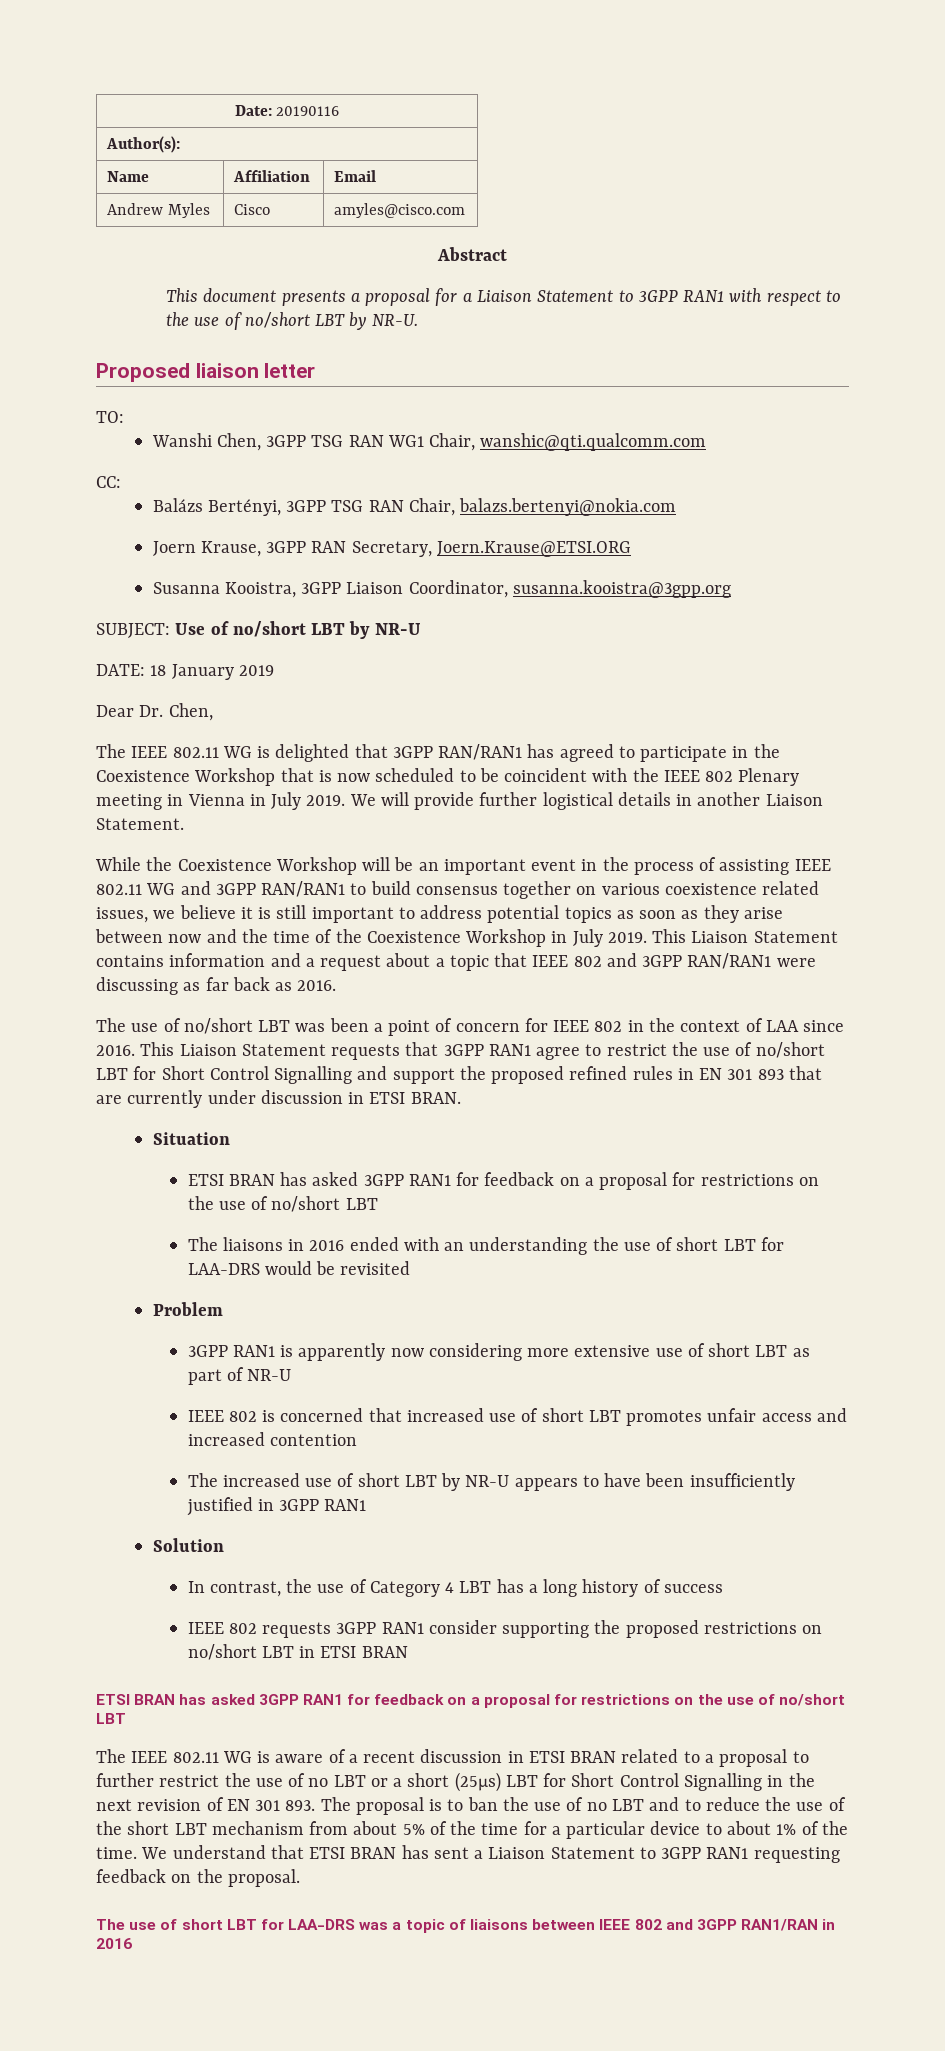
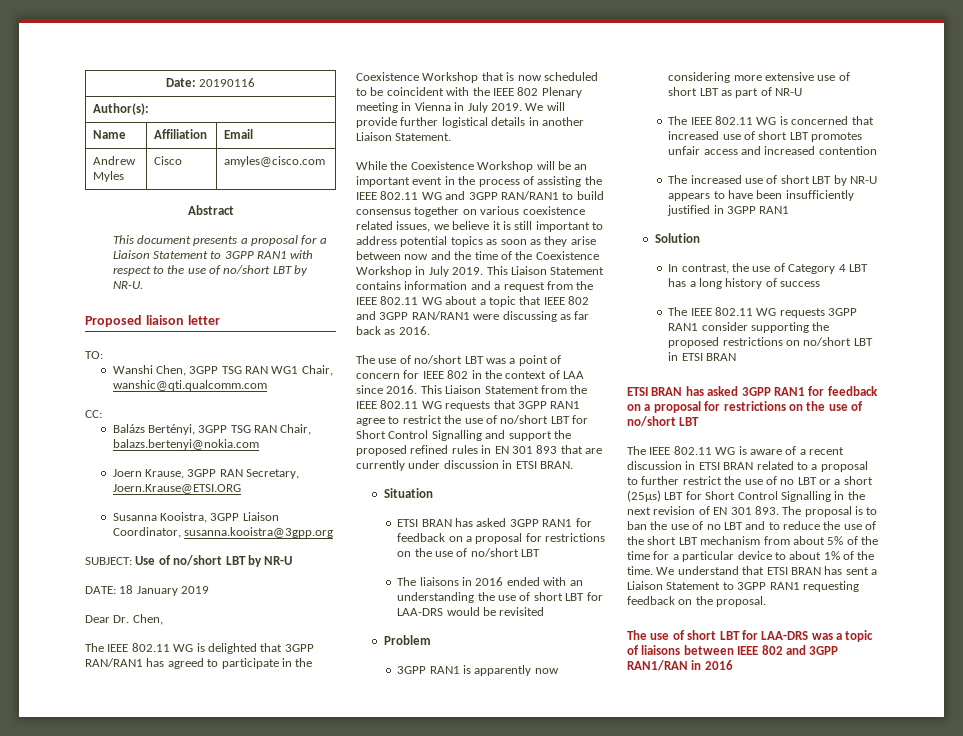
- While the Coexistence Workshop will be an important event in the process of assisting IEEE 802.11 WG and 3GPP RAN/RAN1 to build consensus together on various coexistence related issues, we believe it is still important to address potential topics as soon as they arise between now and the time of the Coexistence Workshop in July 2019.
+ While the Coexistence Workshop will be an important event in the process of assisting the IEEE 802.11 WG and 3GPP RAN/RAN1 to build consensus together on various coexistence related issues, we believe it is still important to address potential topics as soon as they arise between now and the time of the Coexistence Workshop in July 2019.
- This Liaison Statement contains information and a request about a topic that IEEE 802 and 3GPP RAN/RAN1 were discussing as far back as 2016.
+ This Liaison Statement contains information and a request from the IEEE 802.11 WG about a topic that IEEE 802 and 3GPP RAN/RAN1 were discussing as far back as 2016.
- The use of no/short LBT was been a point of concern for IEEE 802 in the context of LAA since 2016.
+ The use of no/short LBT was a point of concern for IEEE 802 in the context of LAA since 2016.
- This Liaison Statement requests that 3GPP RAN1 agree to restrict the use of no/short LBT for Short Control Signalling and support the proposed refined rules in EN 301 893 that are currently under discussion in ETSI BRAN.
+ This Liaison Statement from the IEEE 802.11 WG requests that 3GPP RAN1 agree to restrict the use of no/short LBT for Short Control Signalling and support the proposed refined rules in EN 301 893 that are currently under discussion in ETSI BRAN.
- IEEE 802 is concerned that increased use of short LBT promotes unfair access and increased contention
+ The IEEE 802.11 WG is concerned that increased use of short LBT promotes unfair access and increased contention
- IEEE 802 requests 3GPP RAN1 consider supporting the proposed restrictions on no/short LBT in ETSI BRAN
+ The IEEE 802.11 WG requests 3GPP RAN1 consider supporting the proposed restrictions on no/short LBT in ETSI BRAN

